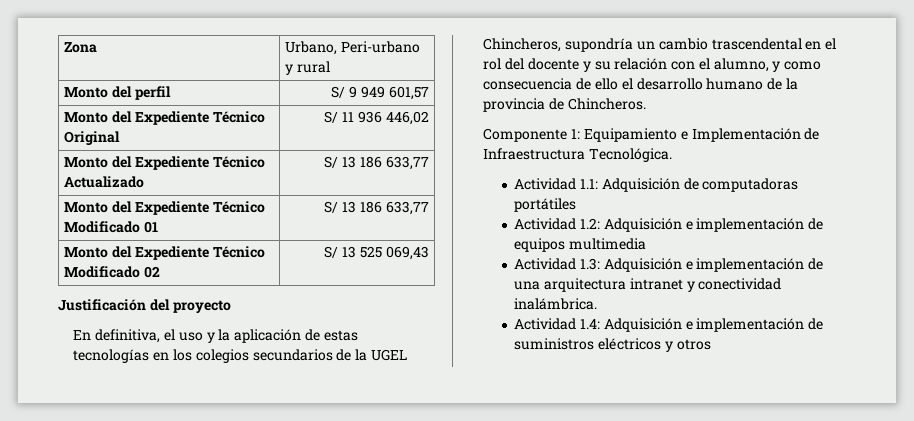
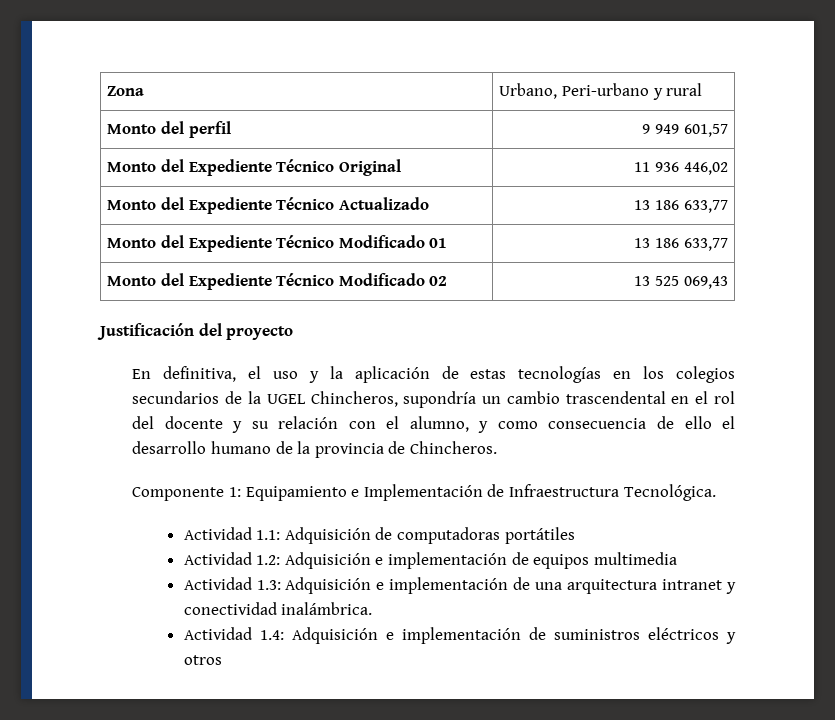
- Monto del perfil | S/ 9 949 601,57
+ Monto del perfil | 9 949 601,57
- Monto del Expediente Técnico Original | S/ 11 936 446,02
+ Monto del Expediente Técnico Original | 11 936 446,02
- Monto del Expediente Técnico Actualizado | S/ 13 186 633,77
+ Monto del Expediente Técnico Actualizado | 13 186 633,77
- Monto del Expediente Técnico Modificado 01 | S/ 13 186 633,77
+ Monto del Expediente Técnico Modificado 01 | 13 186 633,77
- Monto del Expediente Técnico Modificado 02 | S/ 13 525 069,43
+ Monto del Expediente Técnico Modificado 02 | 13 525 069,43

